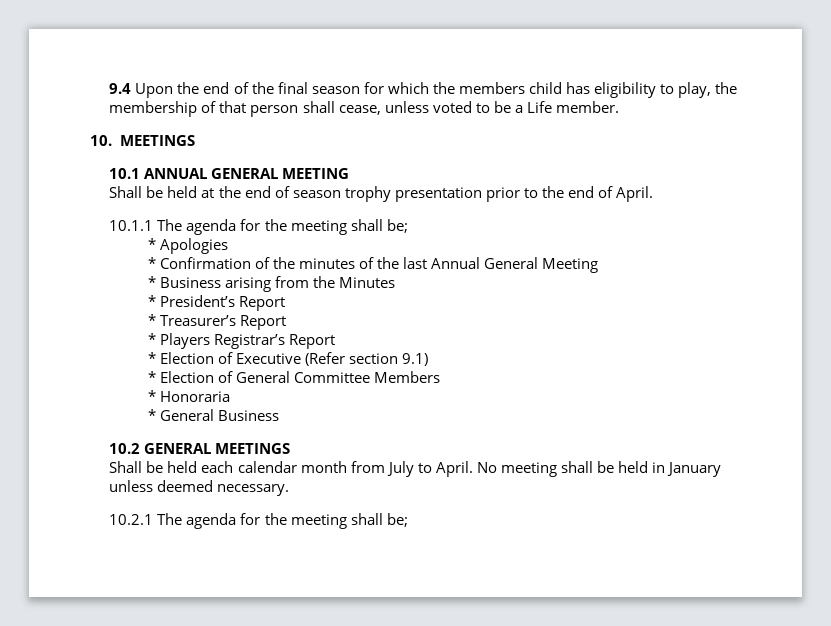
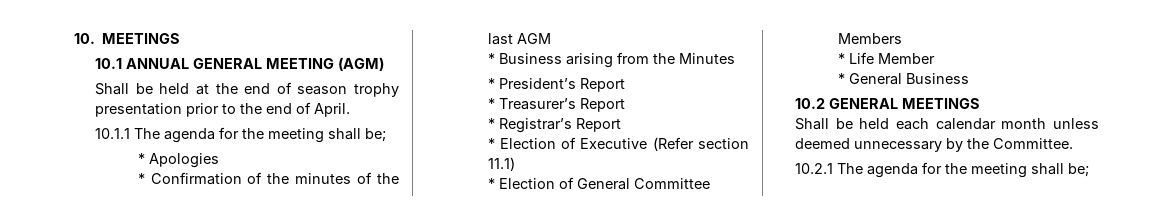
- 9.4 Upon the end of the final season for which the members child has eligibility to play, the membership of that person shall cease, unless voted to be a Life member.
- 10.1 ANNUAL GENERAL MEETING
+ 10.1 ANNUAL GENERAL MEETING (AGM)
- * Confirmation of the minutes of the last Annual General Meeting
+ * Confirmation of the minutes of the last AGM
- * Players Registrar’s Report
+ * Registrar’s Report
- * Election of Executive (Refer section 9.1)
+ * Election of Executive (Refer section 11.1)
- * Honoraria
+ * Life Member
- Shall be held each calendar month from July to April. No meeting shall be held in January unless deemed necessary.
+ Shall be held each calendar month unless deemed unnecessary by the Committee.

